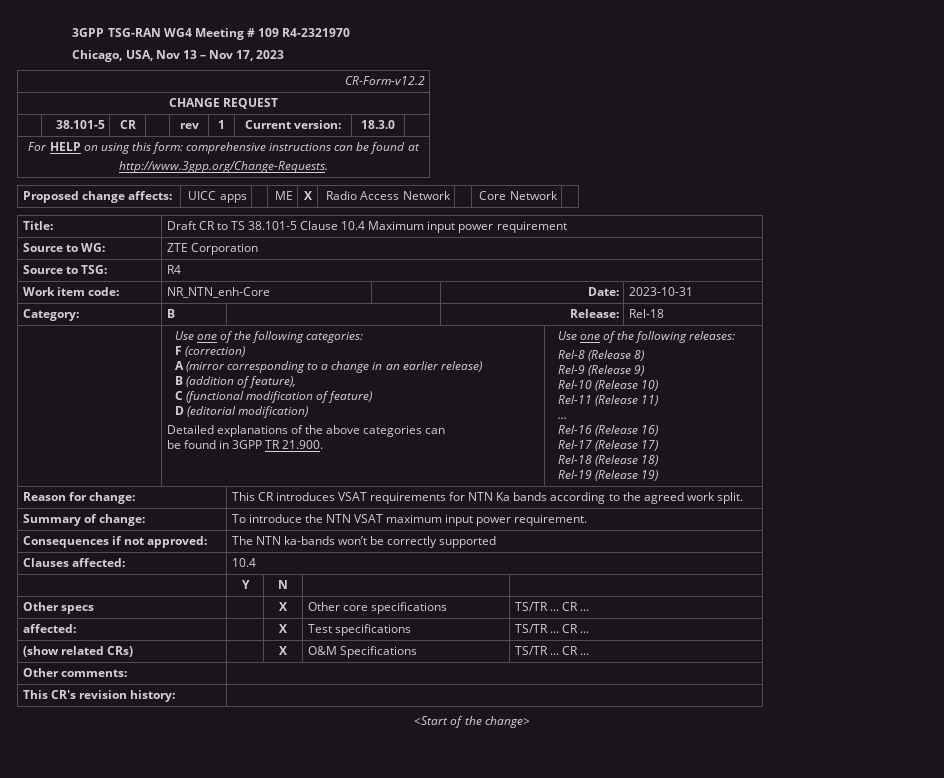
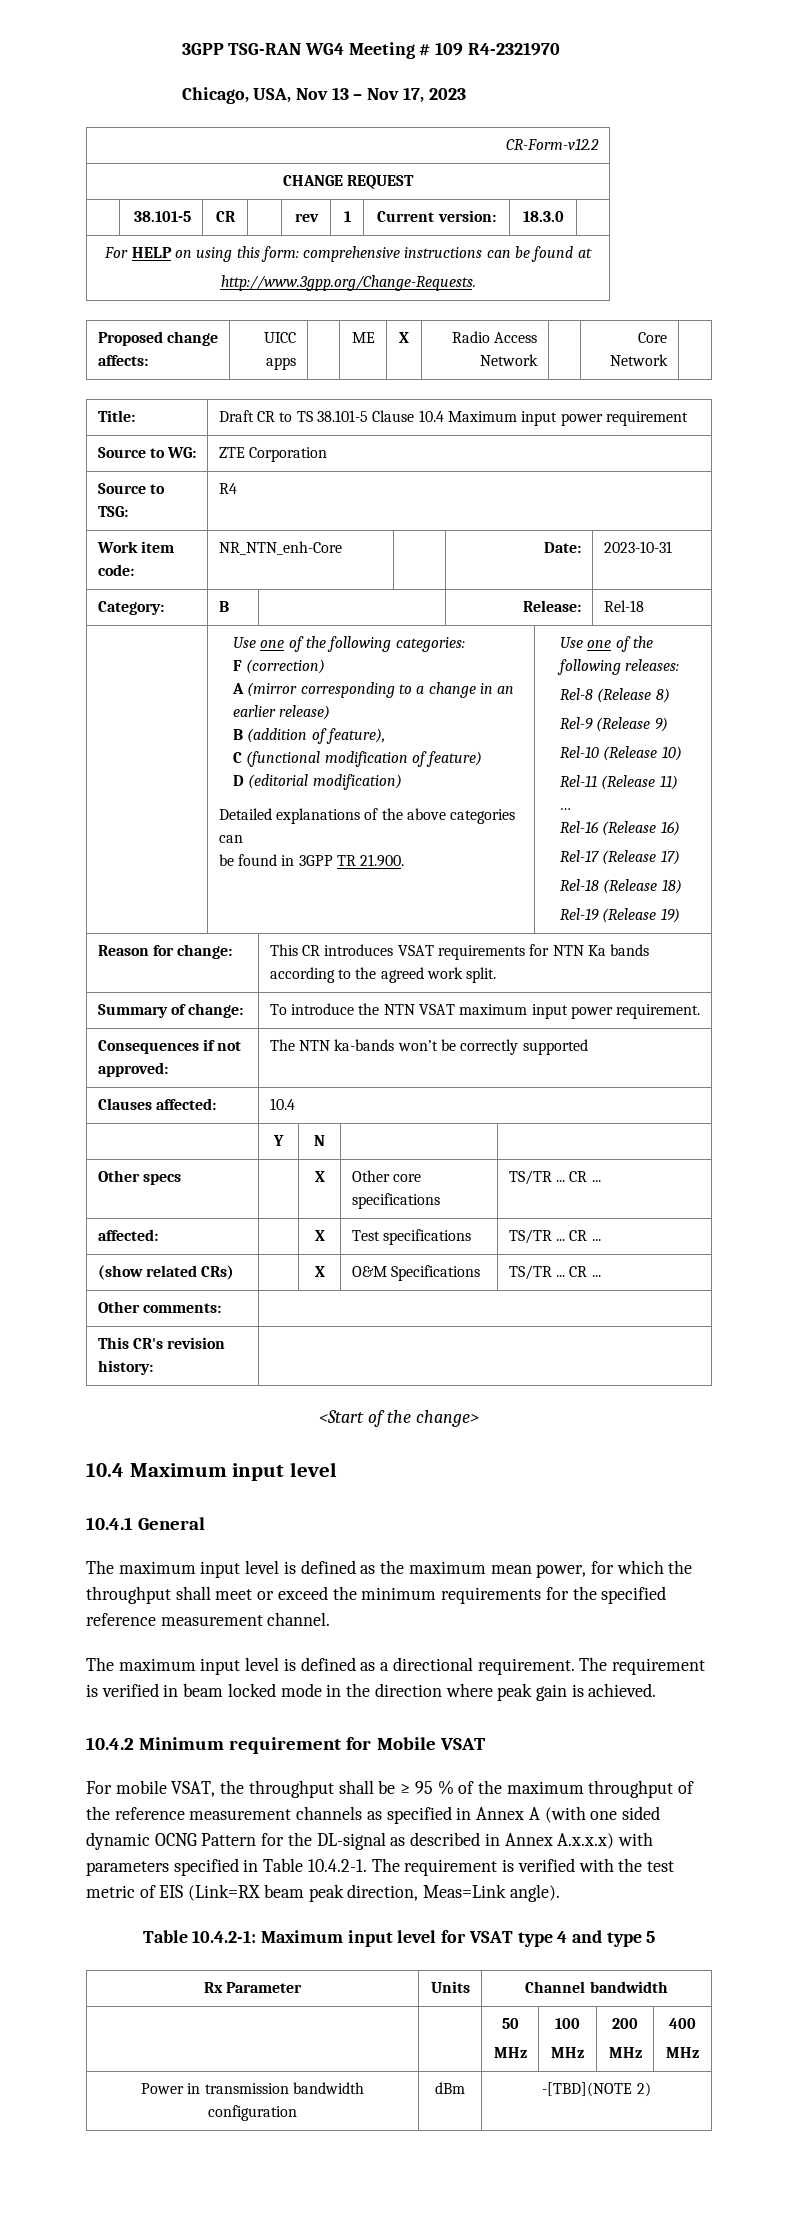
+ 10.4 Maximum input level
+ 10.4.1 General
+ The maximum input level is defined as the maximum mean power, for which the throughput shall meet or exceed the minimum requirements for the specified reference measurement channel.
+ The maximum input level is defined as a directional requirement. The requirement is verified in beam locked mode in the direction where peak gain is achieved.
+ 10.4.2 Minimum requirement for Mobile VSAT
+ For mobile VSAT, the throughput shall be ≥ 95 % of the maximum throughput of the reference measurement channels as specified in Annex A (with one sided dynamic OCNG Pattern for the DL-signal as described in Annex A.x.x.x) with parameters specified in Table 10.4.2-1. The requirement is verified with the test metric of EIS (Link=RX beam peak direction, Meas=Link angle).
+ Table 10.4.2-1: Maximum input level for VSAT type 4 and type 5
+ Rx Parameter | Units | Channel bandwidth
+ | | 50
+ MHz | 100
+ MHz | 200
+ MHz | 400
+ MHz
+ Power in transmission bandwidth configuration | dBm | -[TBD](NOTE 2)

